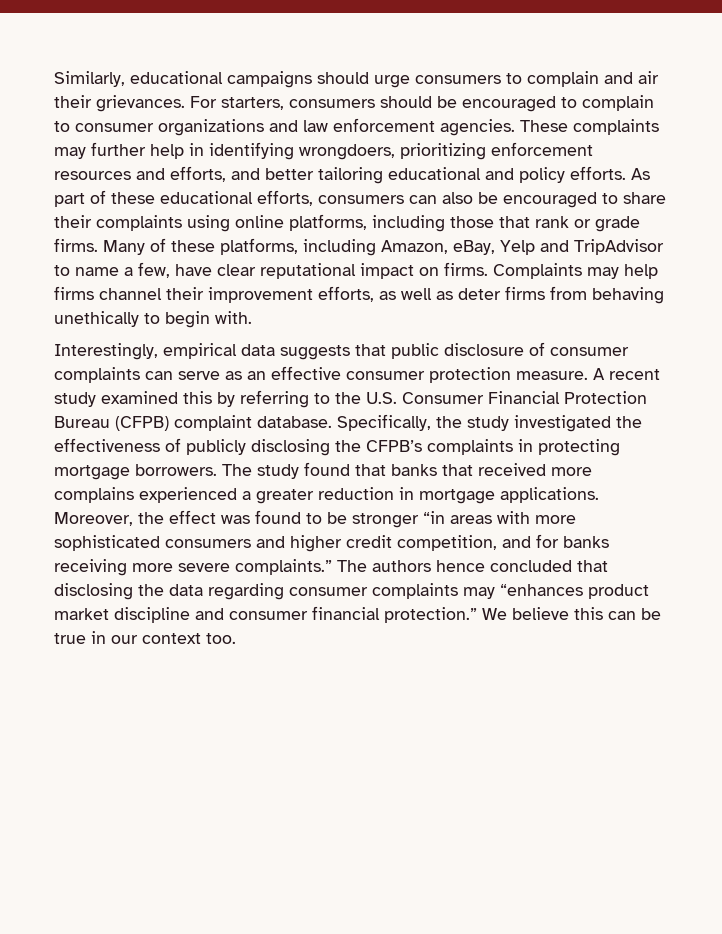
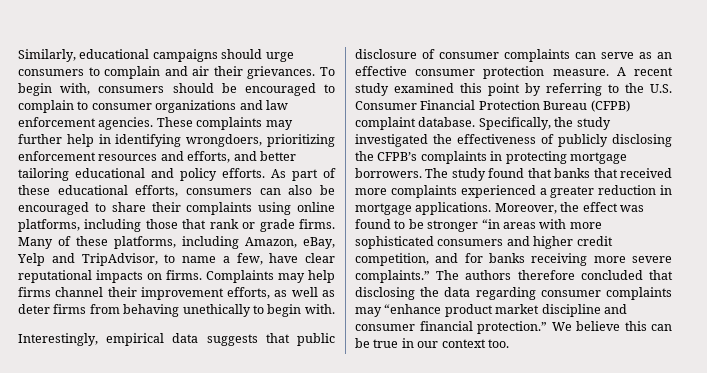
- For starters, consumers should be encouraged to complain to consumer organizations and law enforcement agencies.
+ To begin with, consumers should be encouraged to complain to consumer organizations and law enforcement agencies.
- Many of these platforms, including Amazon, eBay, Yelp and TripAdvisor to name a few, have clear reputational impact on firms.
+ Many of these platforms, including Amazon, eBay, Yelp and TripAdvisor, to name a few, have clear reputational impacts on firms.
- A recent study examined this by referring to the U.S. Consumer Financial Protection Bureau (CFPB) complaint database.
+ A recent study examined this point by referring to the U.S. Consumer Financial Protection Bureau (CFPB) complaint database.
- The study found that banks that received more complains experienced a greater reduction in mortgage applications.
+ The study found that banks that received more complaints experienced a greater reduction in mortgage applications.
- The authors hence concluded that disclosing the data regarding consumer complaints may “enhances product market discipline and consumer financial protection.”
+ The authors therefore concluded that disclosing the data regarding consumer complaints may “enhance product market discipline and consumer financial protection.”

